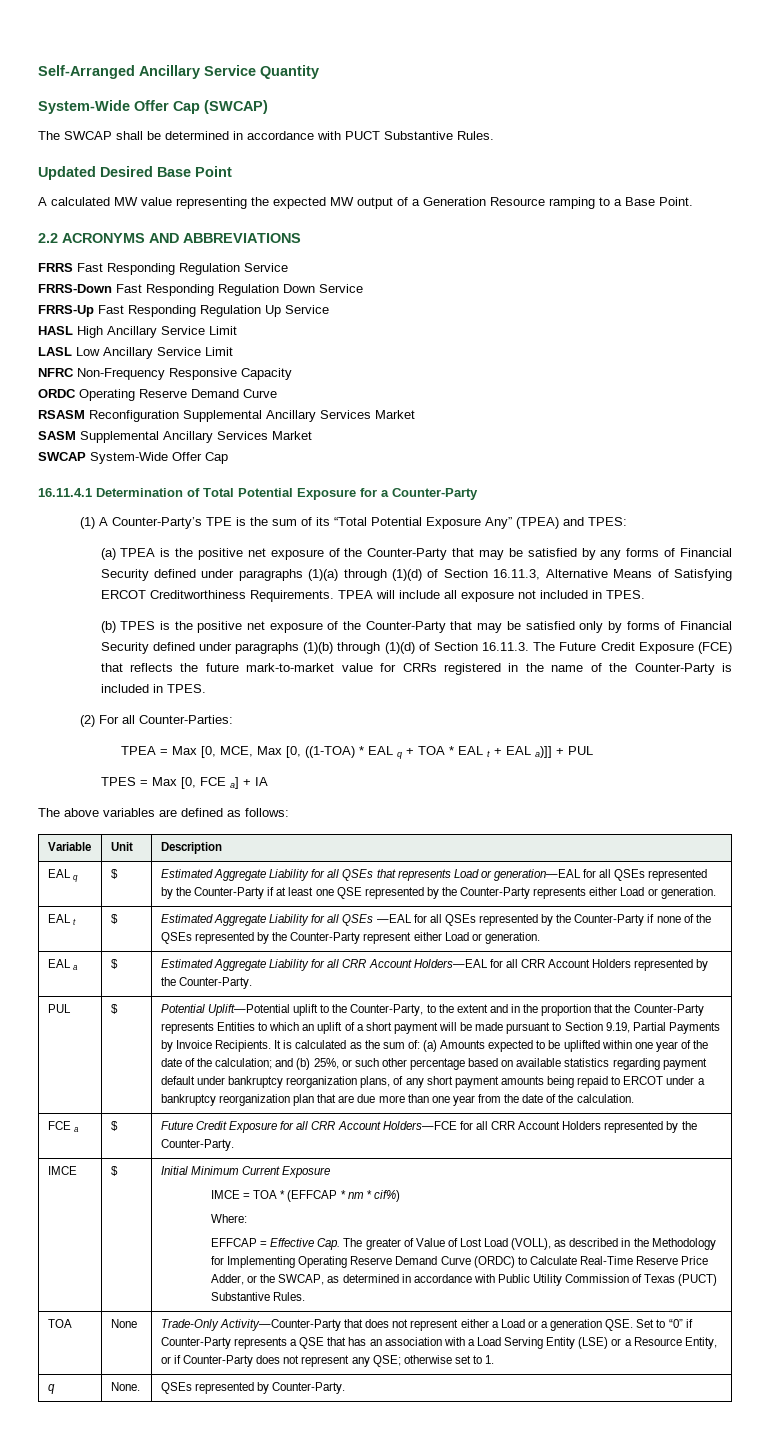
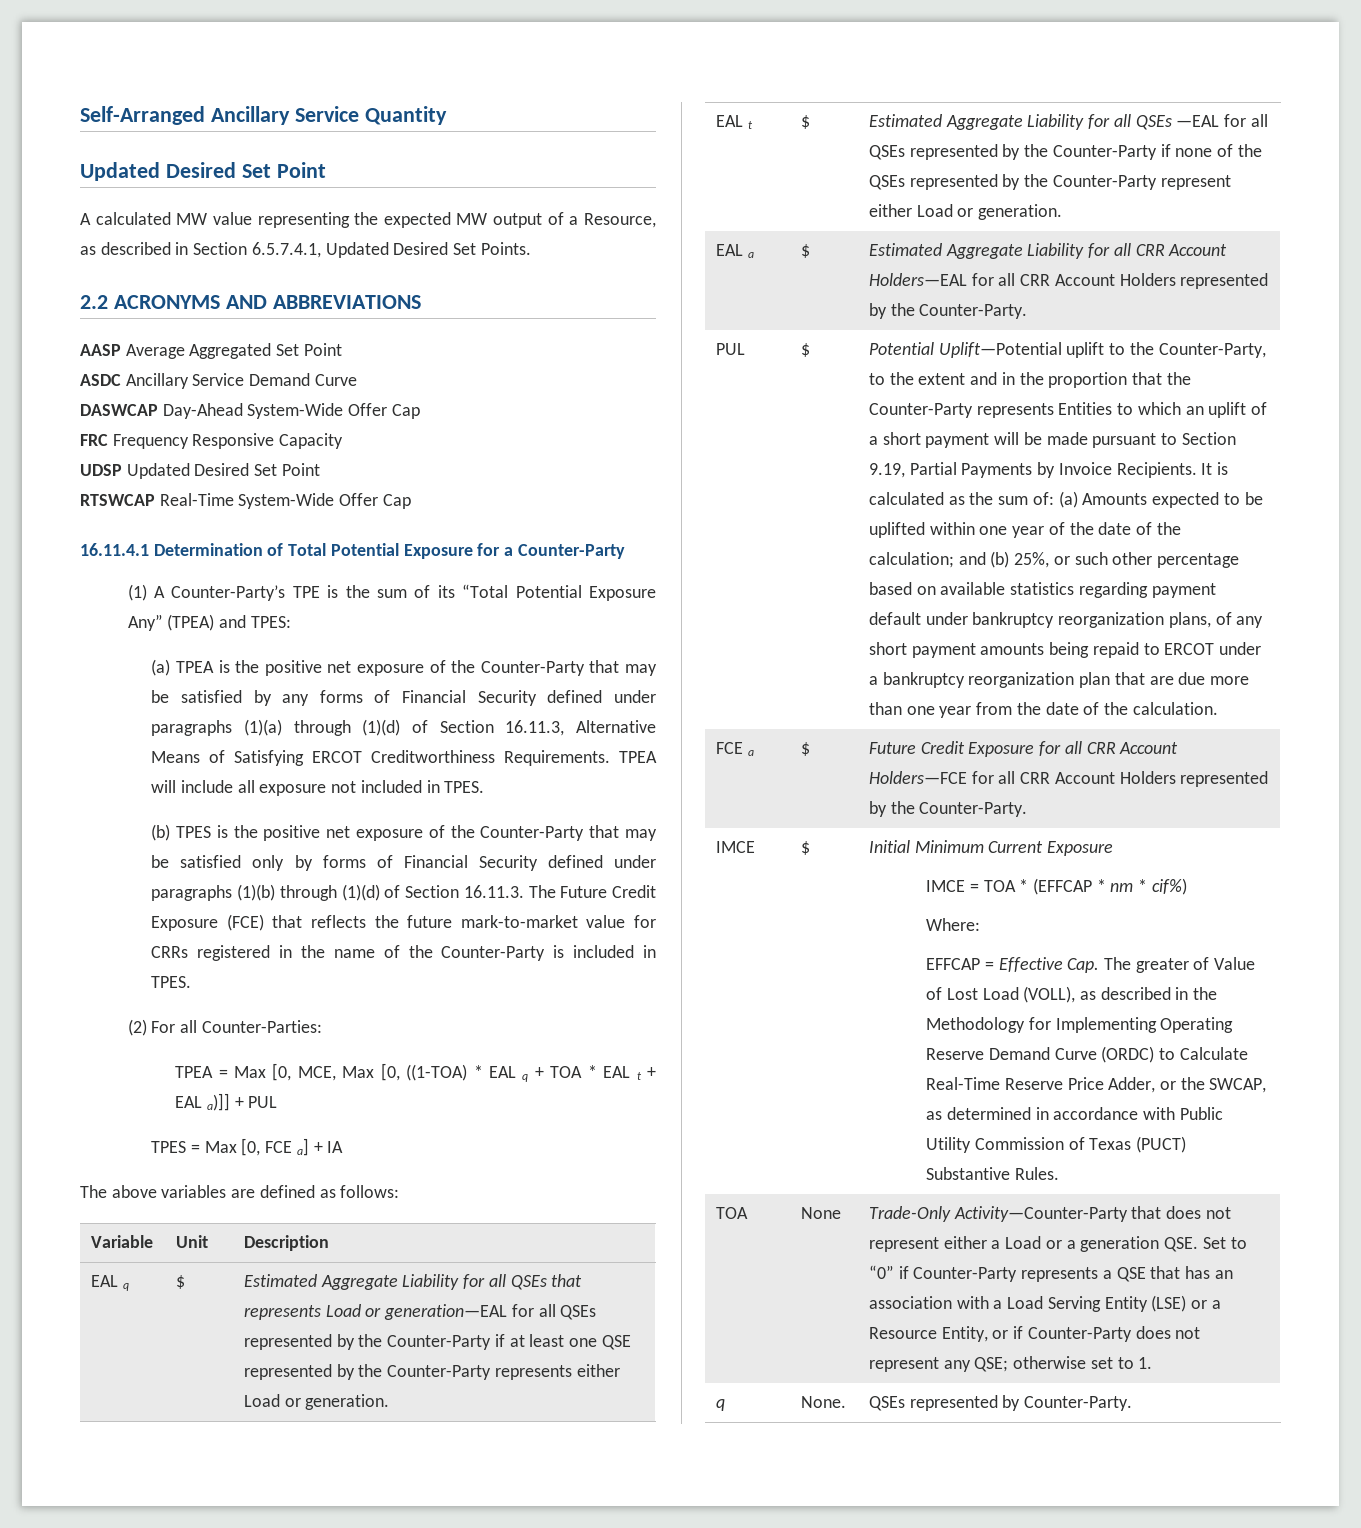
  Self-Arranged Ancillary Service Quantity
- System-Wide Offer Cap (SWCAP)
- The SWCAP shall be determined in accordance with PUCT Substantive Rules.
- Updated Desired Base Point
+ Updated Desired Set Point
- A calculated MW value representing the expected MW output of a Generation Resource ramping to a Base Point.
+ A calculated MW value representing the expected MW output of a Resource, as described in Section 6.5.7.4.1, Updated Desired Set Points.
  2.2 ACRONYMS AND ABBREVIATIONS
- FRRS Fast Responding Regulation Service
- FRRS-Down Fast Responding Regulation Down Service
- FRRS-Up Fast Responding Regulation Up Service
- HASL High Ancillary Service Limit
- LASL Low Ancillary Service Limit
- NFRC Non-Frequency Responsive Capacity
- ORDC Operating Reserve Demand Curve
- RSASM Reconfiguration Supplemental Ancillary Services Market
- SASM Supplemental Ancillary Services Market
- SWCAP System-Wide Offer Cap
+ AASP Average Aggregated Set Point
+ ASDC Ancillary Service Demand Curve
+ DASWCAP Day-Ahead System-Wide Offer Cap
+ FRC Frequency Responsive Capacity
+ UDSP Updated Desired Set Point
+ RTSWCAP Real-Time System-Wide Offer Cap

